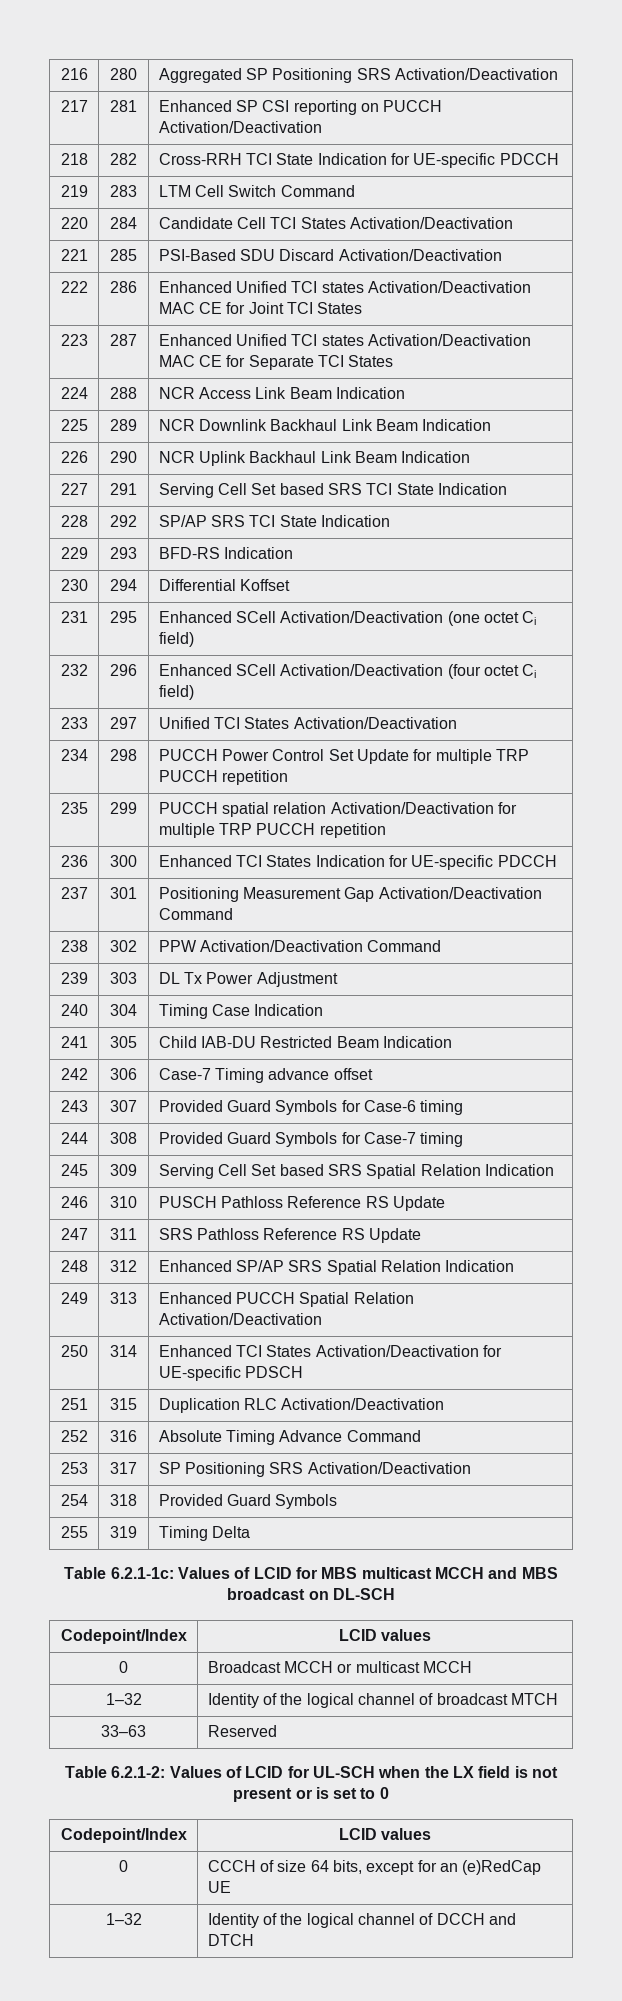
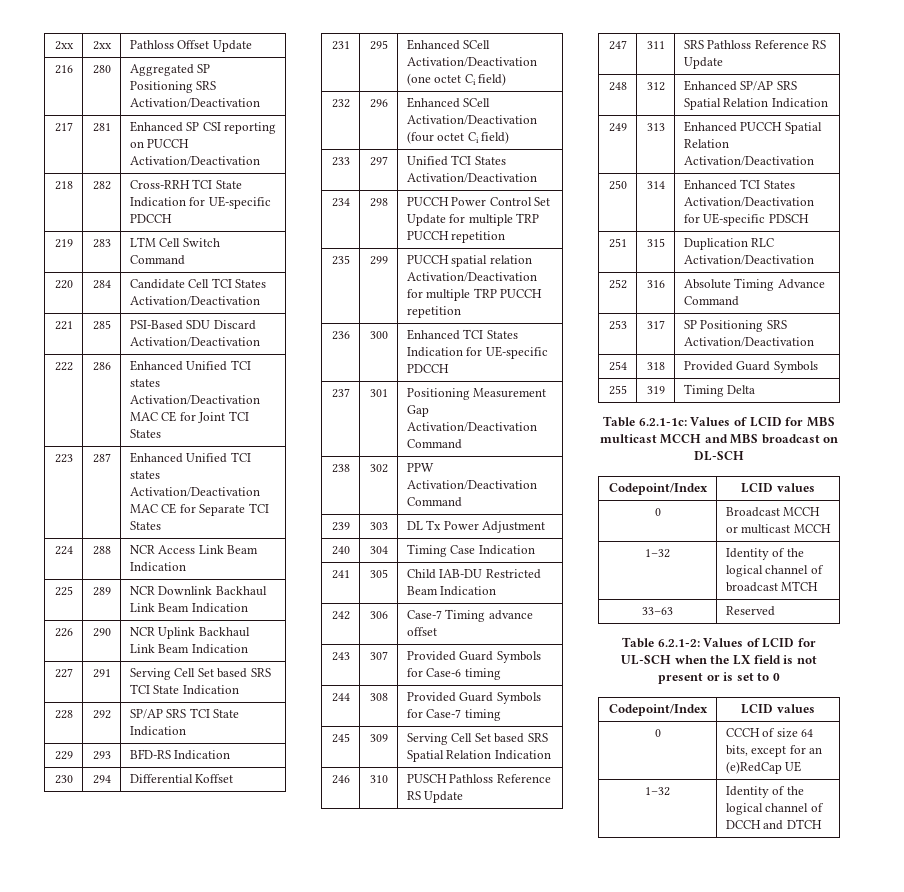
+ 2xx | 2xx | Pathloss Offset Update

